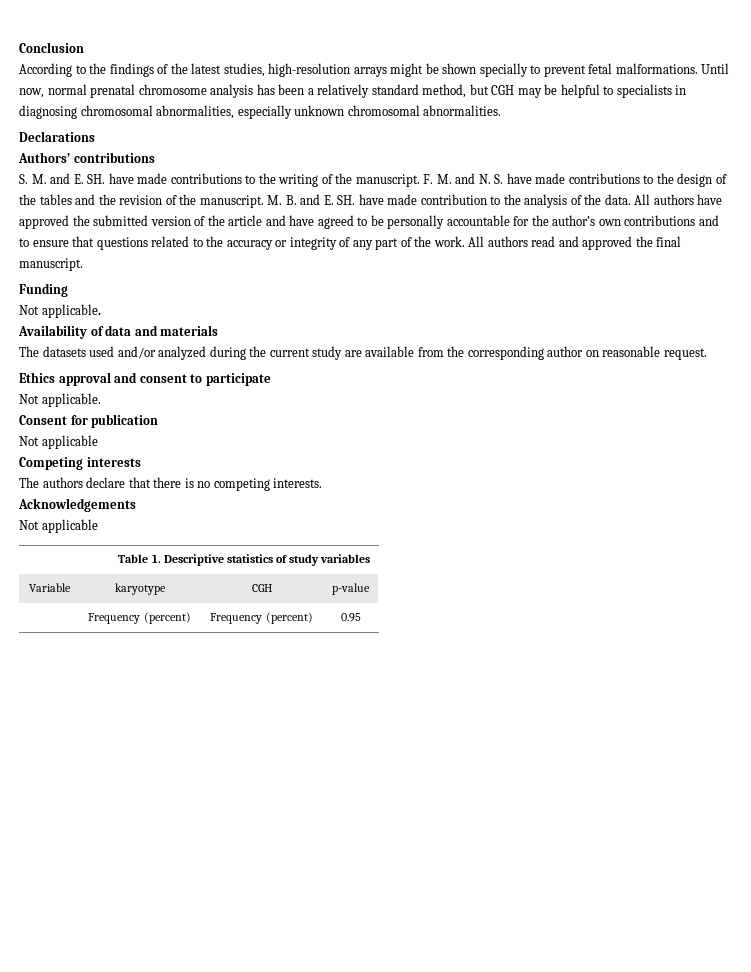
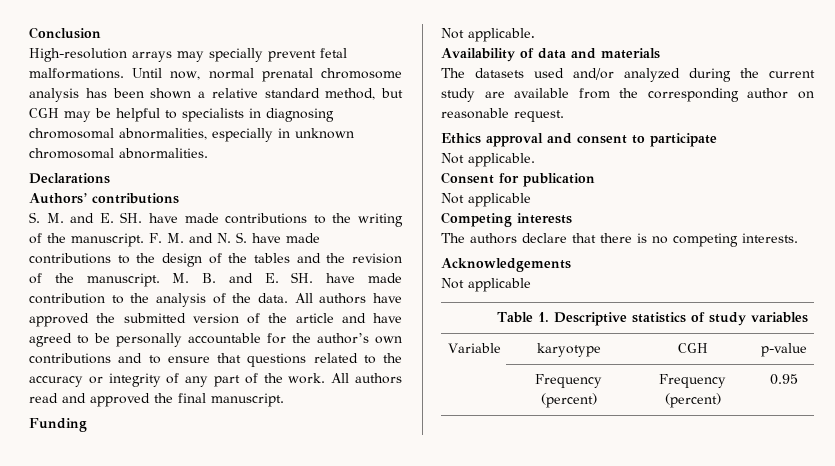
- According to the findings of the latest studies, high-resolution arrays might be shown specially to prevent fetal malformations.
+ High-resolution arrays may specially prevent fetal malformations.
- Until now, normal prenatal chromosome analysis has been a relatively standard method, but CGH may be helpful to specialists in diagnosing chromosomal abnormalities, especially unknown chromosomal abnormalities.
+ Until now, normal prenatal chromosome analysis has been shown a relative standard method, but CGH may be helpful to specialists in diagnosing chromosomal abnormalities, especially in unknown chromosomal abnormalities.

